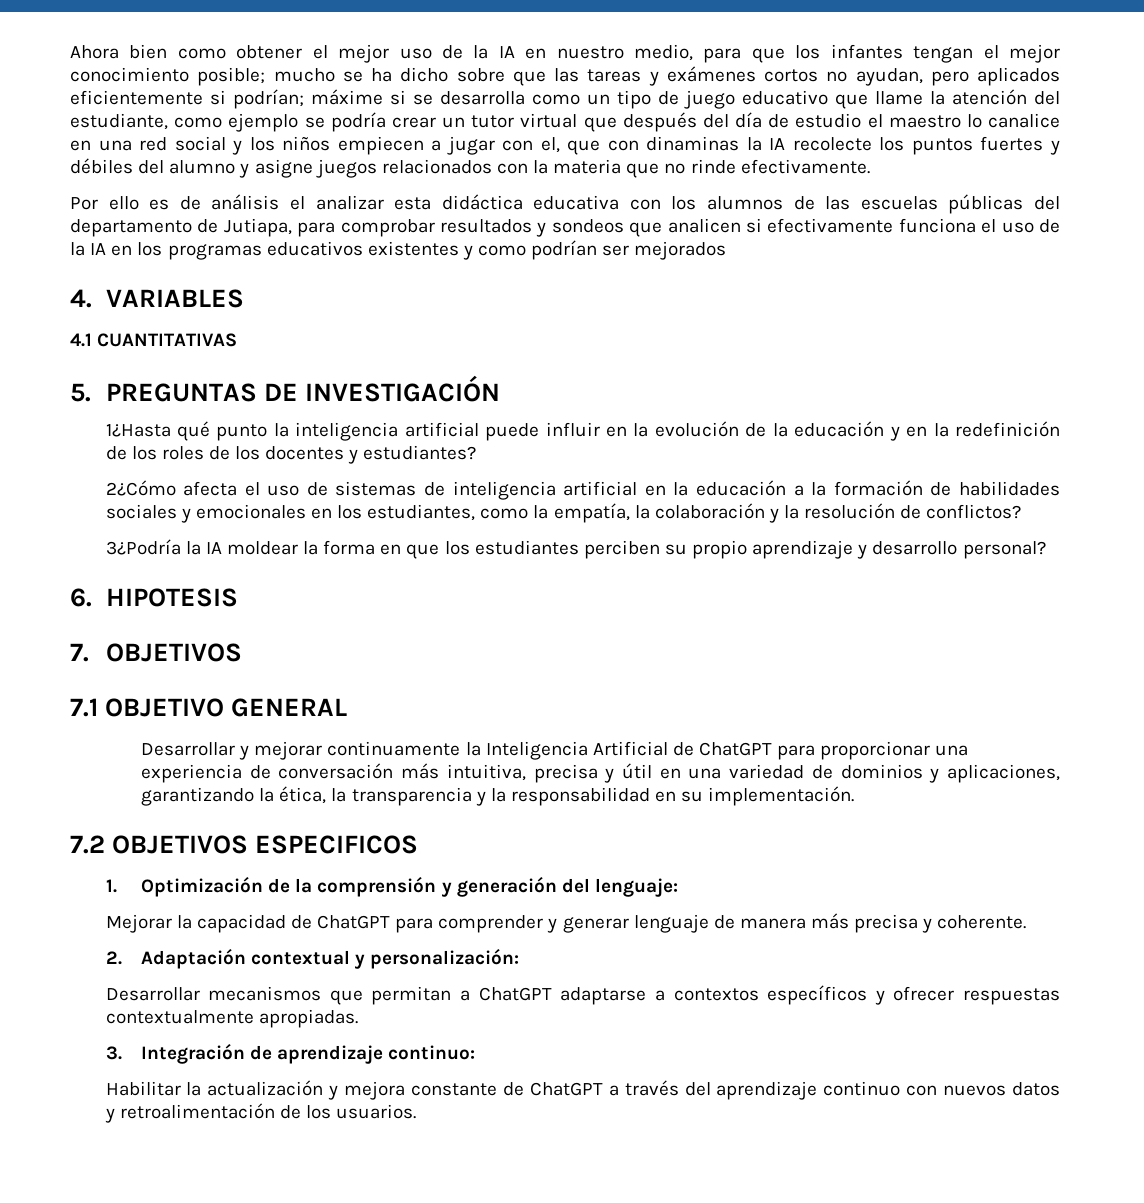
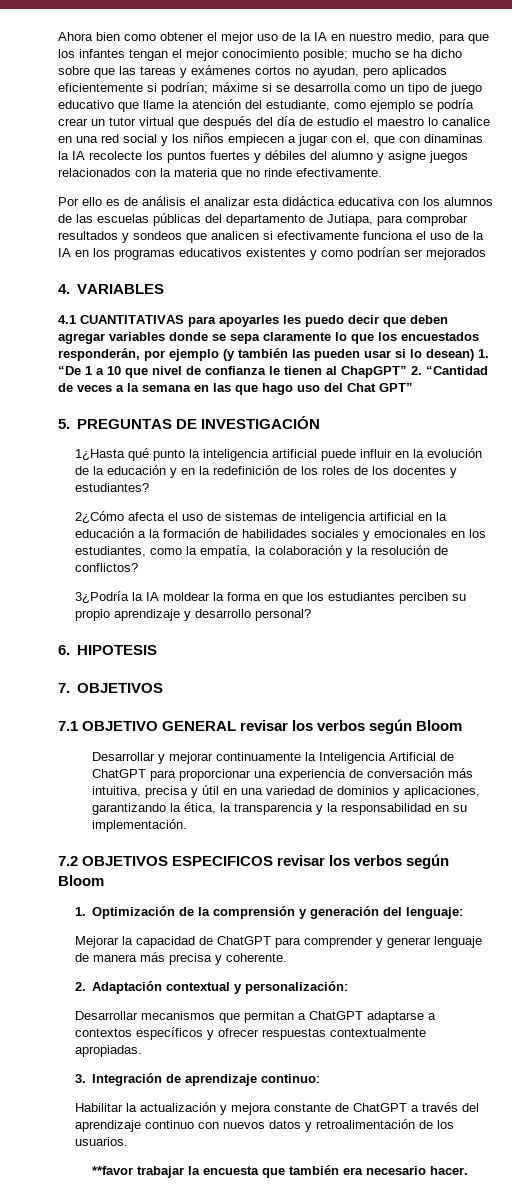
- 4.1 CUANTITATIVAS
+ 4.1 CUANTITATIVAS para apoyarles les puedo decir que deben agregar variables donde se sepa claramente lo que los encuestados responderán, por ejemplo (y también las pueden usar si lo desean) 1. “De 1 a 10 que nivel de confianza le tienen al ChapGPT” 2. “Cantidad de veces a la semana en las que hago uso del Chat GPT”
- 7.1 OBJETIVO GENERAL
+ 7.1 OBJETIVO GENERAL revisar los verbos según Bloom
- 7.2 OBJETIVOS ESPECIFICOS
+ 7.2 OBJETIVOS ESPECIFICOS revisar los verbos según Bloom
+ **favor trabajar la encuesta que también era necesario hacer.

